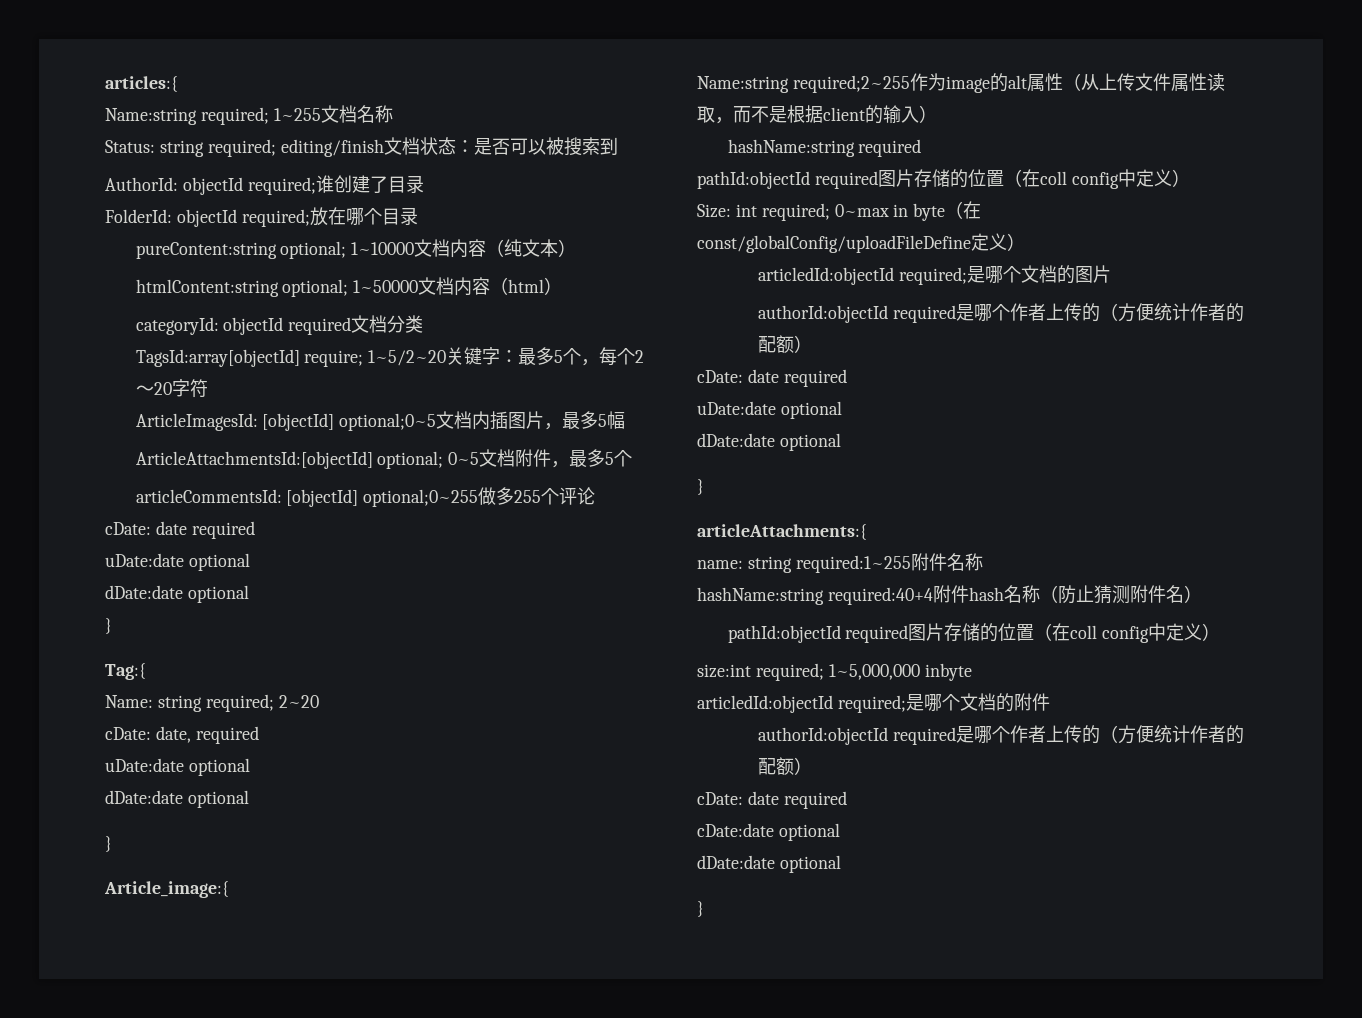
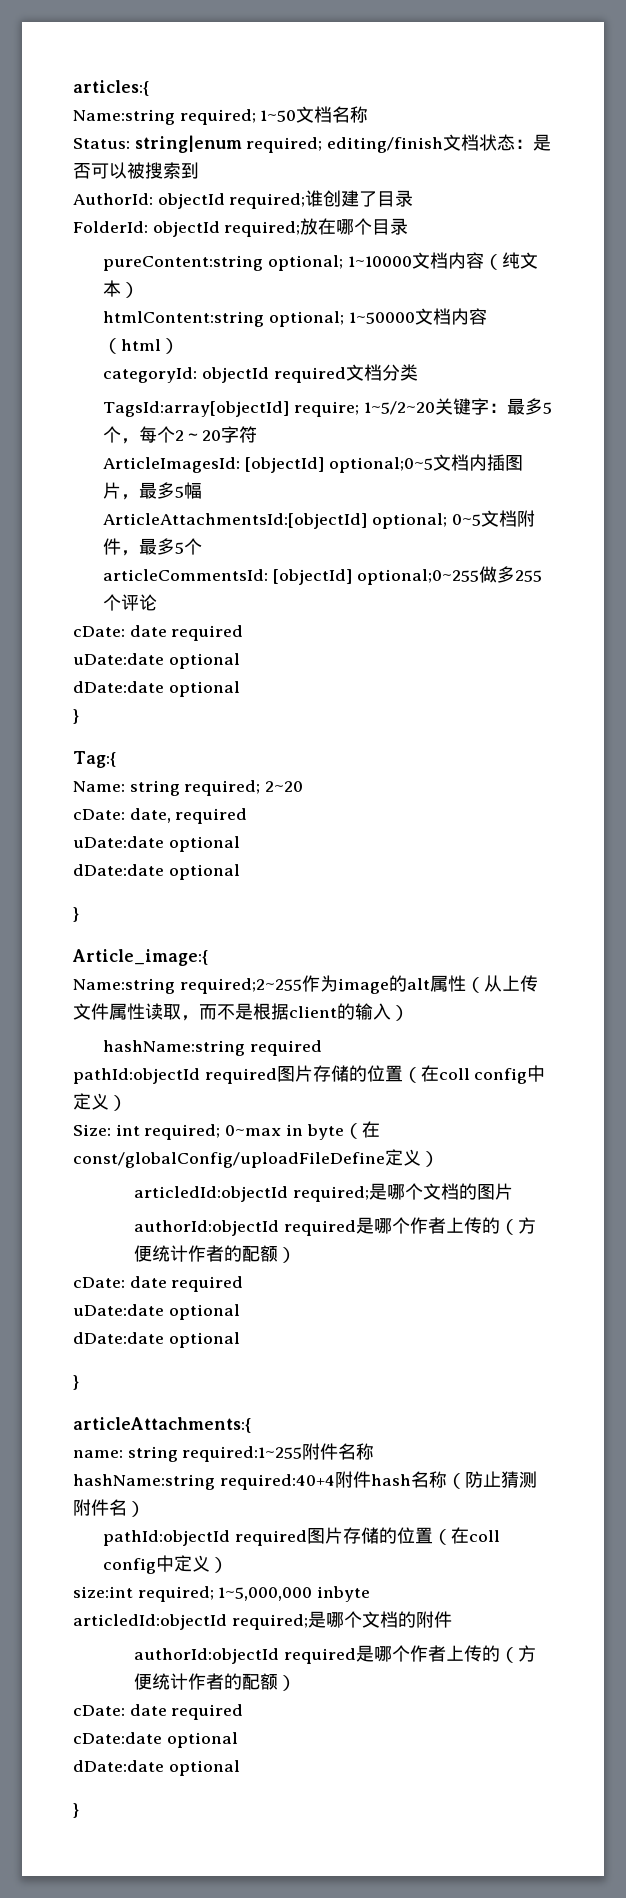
- Name:string required; 1~255文档名称
+ Name:string required; 1~50文档名称
- Status: string required; editing/finish文档状态：是否可以被搜索到
+ Status: string|enum required; editing/finish文档状态：是否可以被搜索到

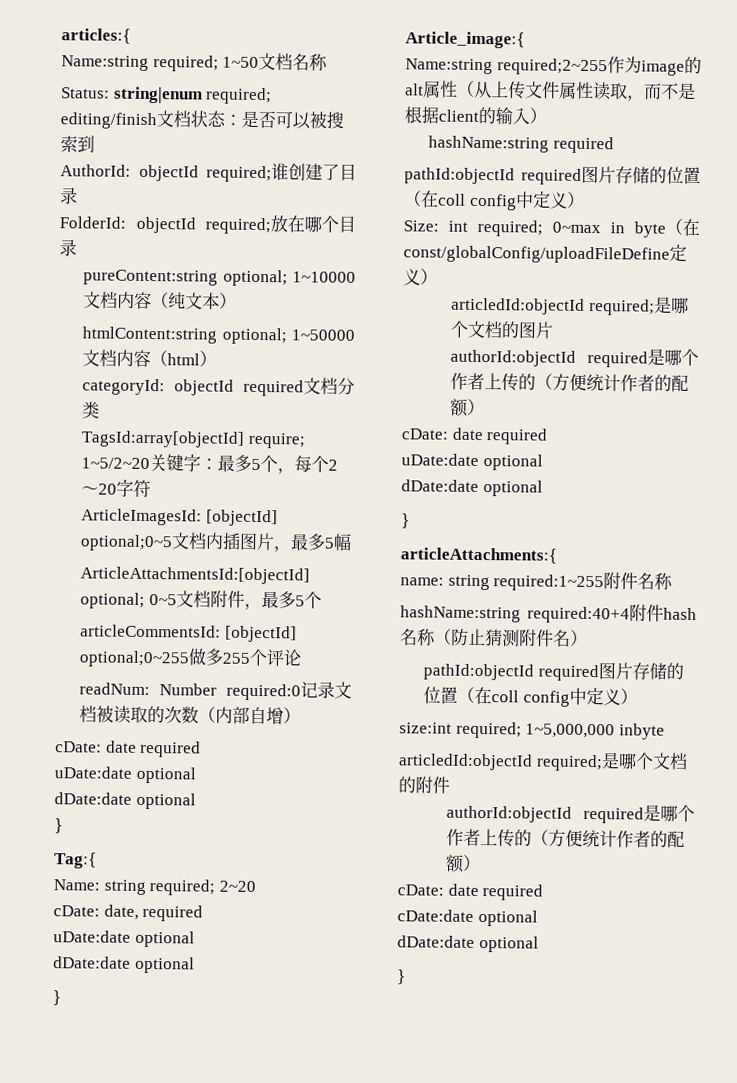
+ readNum: Number required:0记录文档被读取的次数（内部自增）

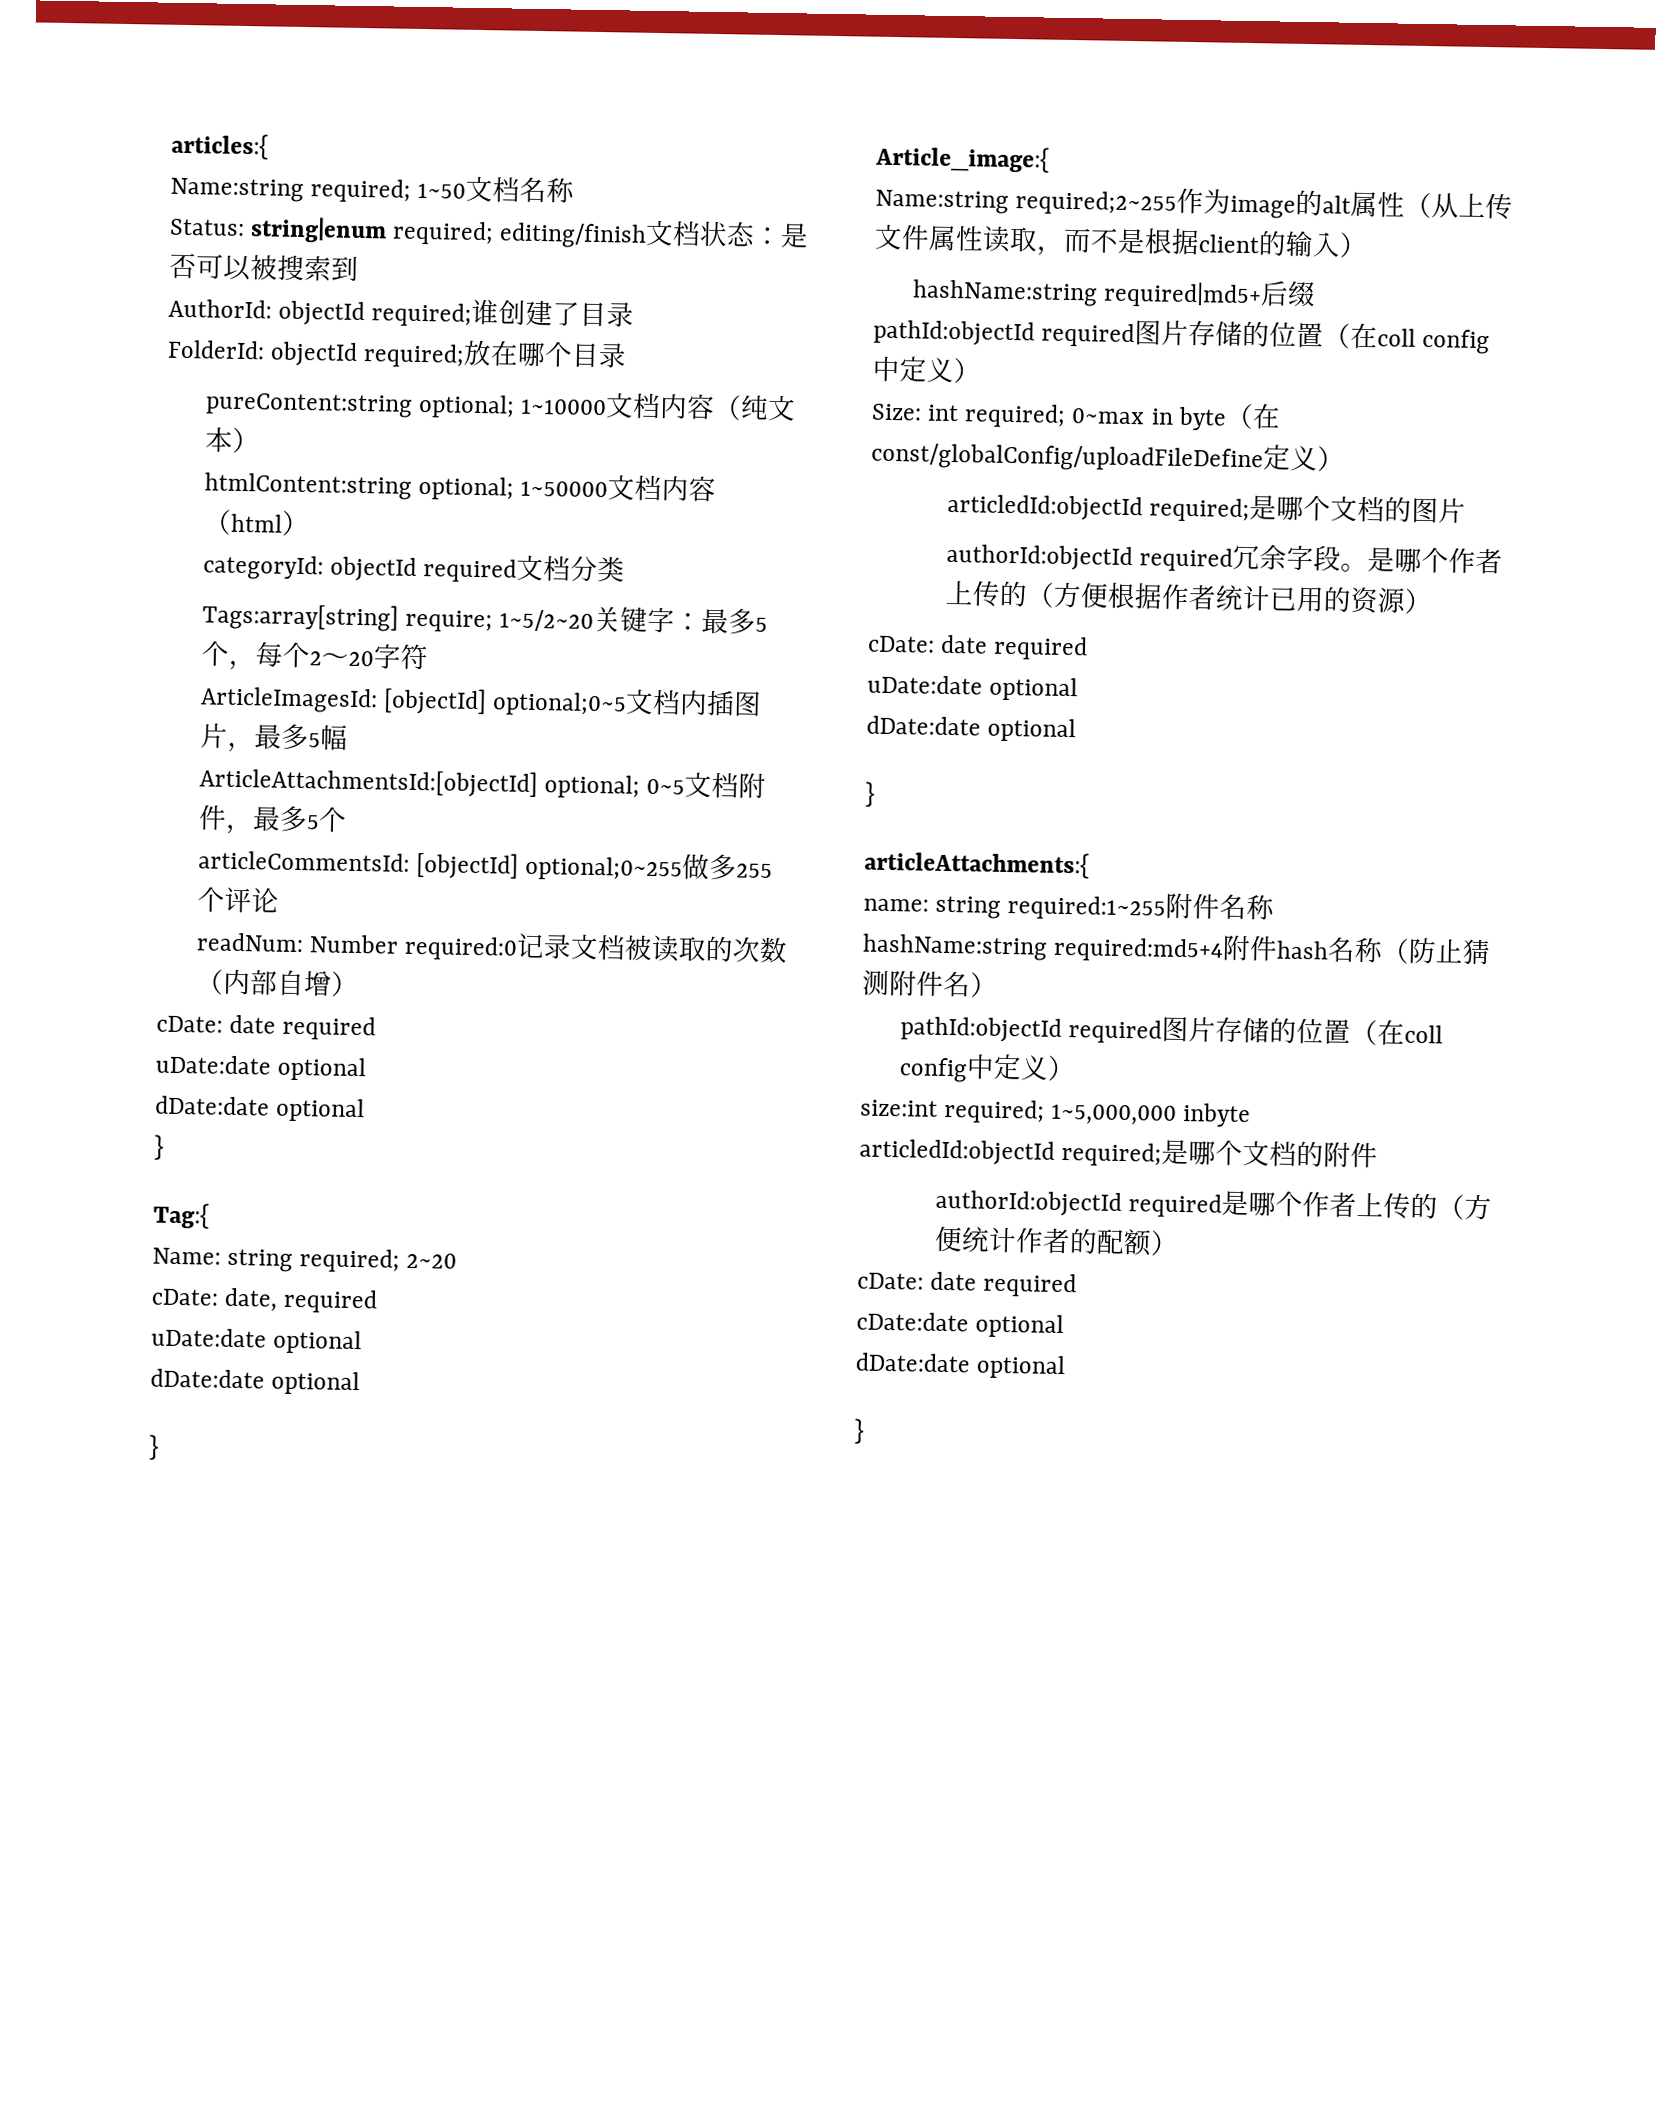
- TagsId:array[objectId] require; 1~5/2~20关键字：最多5个，每个2～20字符
+ Tags:array[string] require; 1~5/2~20关键字：最多5个，每个2～20字符
- hashName:string required
+ hashName:string required|md5+后缀
  articledId:objectId required;是哪个文档的图片
- authorId:objectId required是哪个作者上传的（方便统计作者的配额）
+ authorId:objectId required冗余字段。是哪个作者上传的（方便根据作者统计已用的资源）
- hashName:string required:40+4附件hash名称（防止猜测附件名）
+ hashName:string required:md5+4附件hash名称（防止猜测附件名）

